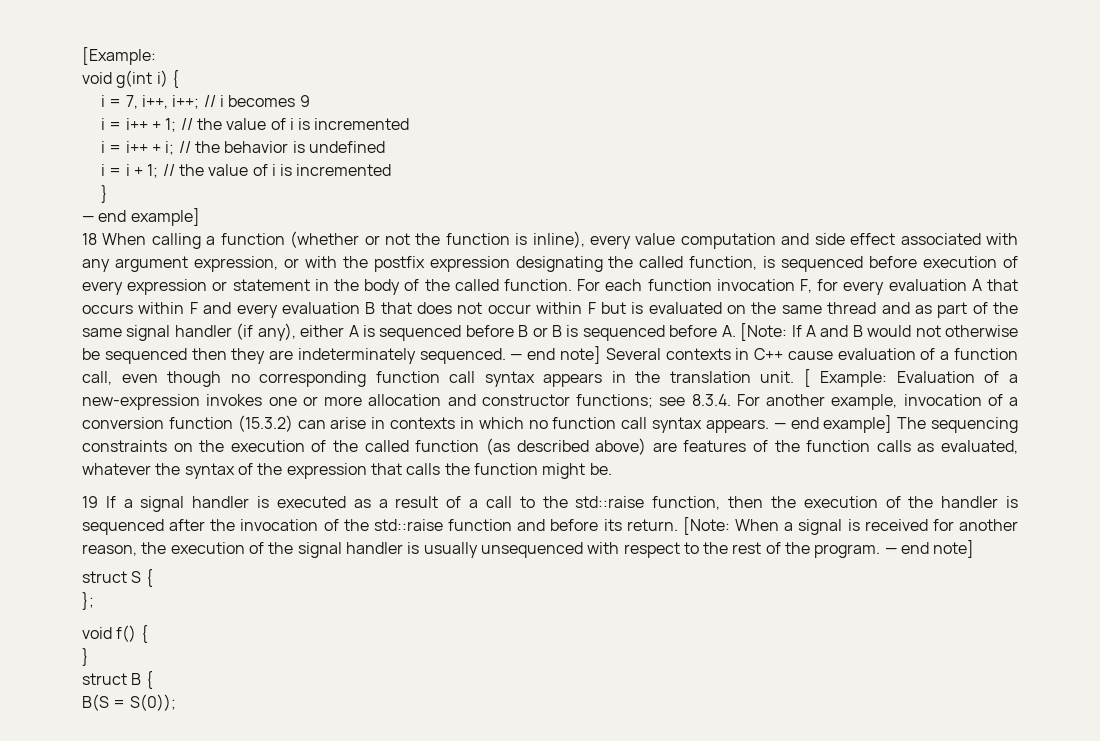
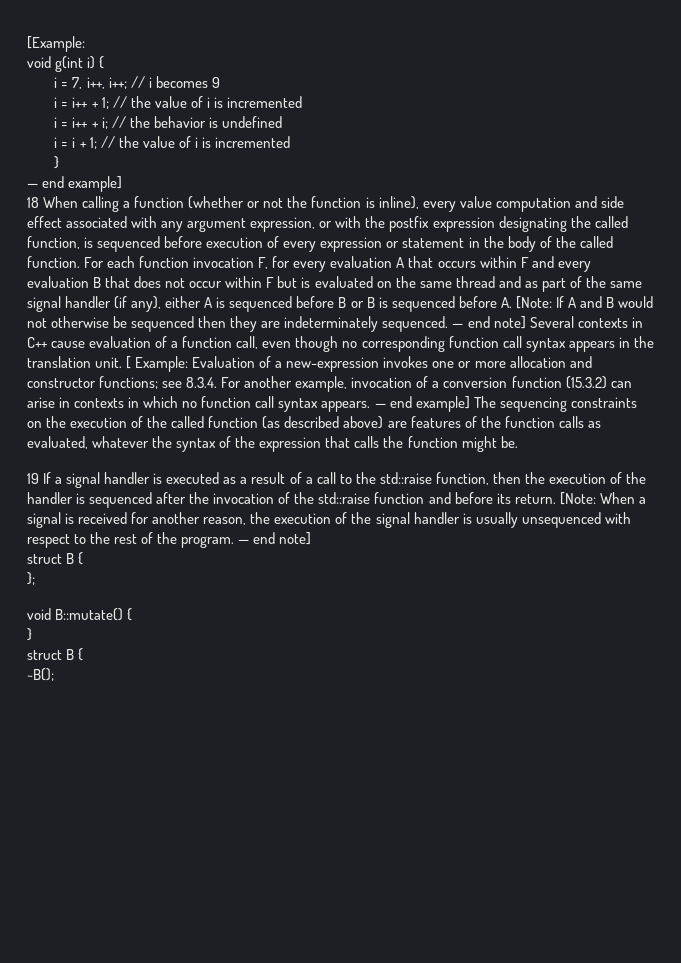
  [Note: When a signal is received for another reason, the execution of the signal handler is usually unsequenced with respect to the rest of the program. — end note]
- struct S {
+ struct B {
- void f() {
+ void B::mutate() {
- B(S = S(0));
+ ~B();

